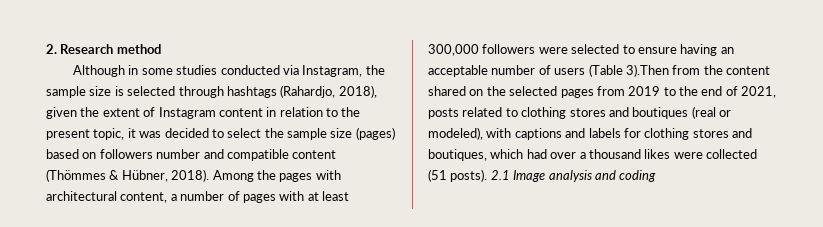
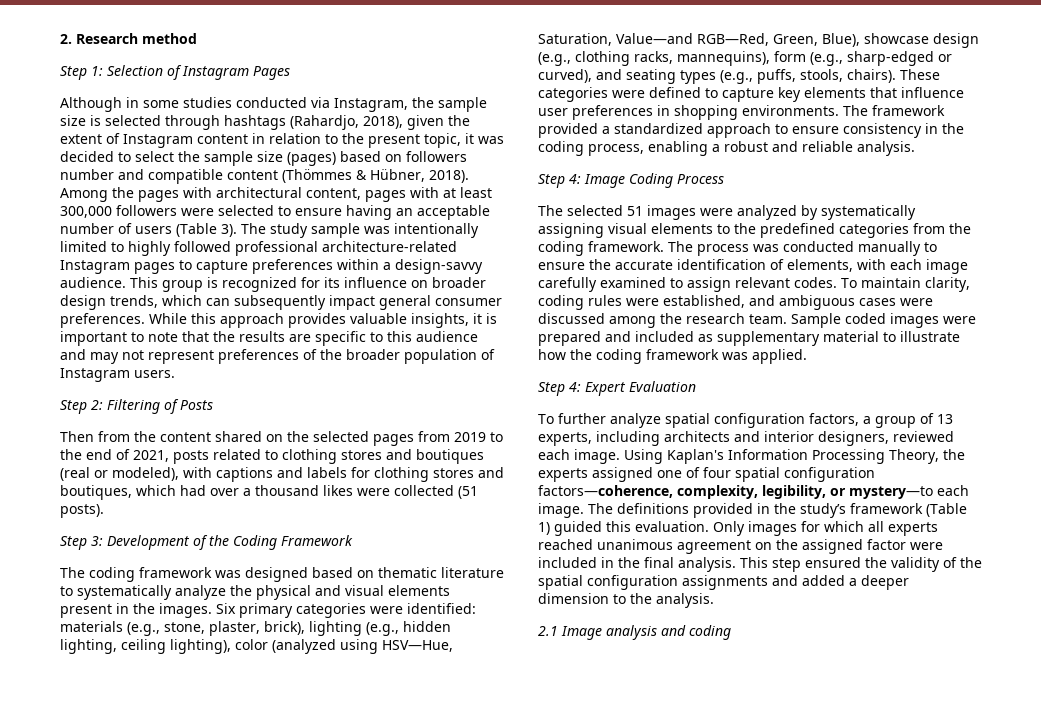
+ Step 1: Selection of Instagram Pages
- Among the pages with architectural content, a number of pages with at least 300,000 followers were selected to ensure having an acceptable number of users (Table 3).Then from the content shared on the selected pages from 2019 to the end of 2021, posts related to clothing stores and boutiques (real or modeled), with captions and labels for clothing stores and boutiques, which had over a thousand likes were collected (51 posts). 2.1 Image analysis and coding
+ Among the pages with architectural content, pages with at least 300,000 followers were selected to ensure having an acceptable number of users (Table 3). The study sample was intentionally limited to highly followed professional architecture-related Instagram pages to capture preferences within a design-savvy audience. This group is recognized for its influence on broader design trends, which can subsequently impact general consumer preferences. While this approach provides valuable insights, it is important to note that the results are specific to this audience and may not represent preferences of the broader population of Instagram users.
+ Step 2: Filtering of Posts
+ Then from the content shared on the selected pages from 2019 to the end of 2021, posts related to clothing stores and boutiques (real or modeled), with captions and labels for clothing stores and boutiques, which had over a thousand likes were collected (51 posts).
+ Step 3: Development of the Coding Framework
+ The coding framework was designed based on thematic literature to systematically analyze the physical and visual elements present in the images. Six primary categories were identified: materials (e.g., stone, plaster, brick), lighting (e.g., hidden lighting, ceiling lighting), color (analyzed using HSV—Hue, Saturation, Value—and RGB—Red, Green, Blue), showcase design (e.g., clothing racks, mannequins), form (e.g., sharp-edged or curved), and seating types (e.g., puffs, stools, chairs). These categories were defined to capture key elements that influence user preferences in shopping environments. The framework provided a standardized approach to ensure consistency in the coding process, enabling a robust and reliable analysis.
+ Step 4: Image Coding Process
+ The selected 51 images were analyzed by systematically assigning visual elements to the predefined categories from the coding framework. The process was conducted manually to ensure the accurate identification of elements, with each image carefully examined to assign relevant codes. To maintain clarity, coding rules were established, and ambiguous cases were discussed among the research team. Sample coded images were prepared and included as supplementary material to illustrate how the coding framework was applied.
+ Step 4: Expert Evaluation
+ To further analyze spatial configuration factors, a group of 13 experts, including architects and interior designers, reviewed each image. Using Kaplan's Information Processing Theory, the experts assigned one of four spatial configuration factors—coherence, complexity, legibility, or mystery—to each image. The definitions provided in the study’s framework (Table 1) guided this evaluation. Only images for which all experts reached unanimous agreement on the assigned factor were included in the final analysis. This step ensured the validity of the spatial configuration assignments and added a deeper dimension to the analysis.
+ 2.1 Image analysis and coding

